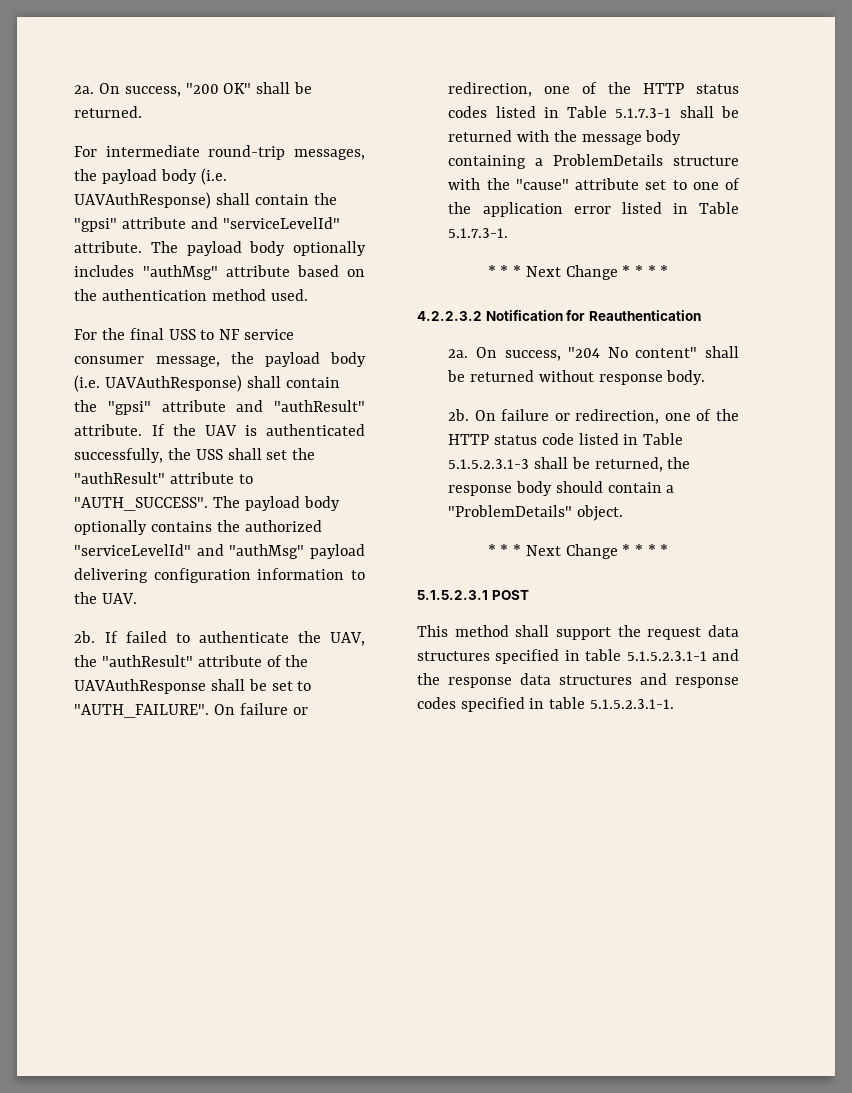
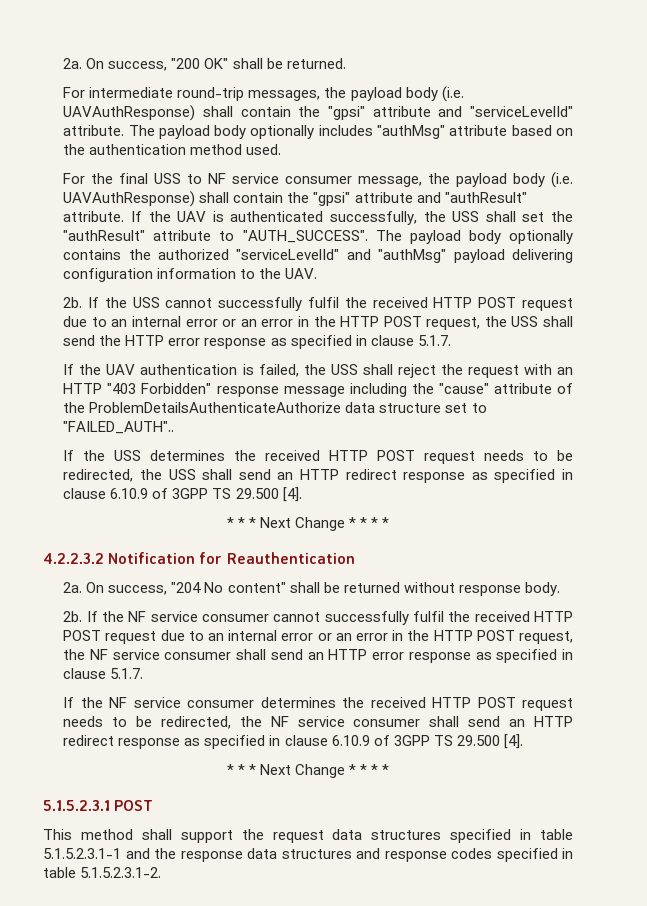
- If failed to authenticate the UAV, the "authResult" attribute of the UAVAuthResponse shall be set to "AUTH_FAILURE". On failure or redirection, one of the HTTP status codes listed in Table 5.1.7.3-1 shall be returned with the message body containing a ProblemDetails structure with the "cause" attribute set to one of the application error listed in Table 5.1.7.3-1.
+ If the USS cannot successfully fulfil the received HTTP POST request due to an internal error or an error in the HTTP POST request, the USS shall send the HTTP error response as specified in clause 5.1.7.
+ If the UAV authentication is failed, the USS shall reject the request with an HTTP "403 Forbidden" response message including the "cause" attribute of the ProblemDetailsAuthenticateAuthorize data structure set to "FAILED_AUTH"..
+ If the USS determines the received HTTP POST request needs to be redirected, the USS shall send an HTTP redirect response as specified in clause 6.10.9 of 3GPP TS 29.500 [4].
- On failure or redirection, one of the HTTP status code listed in Table 5.1.5.2.3.1-3 shall be returned, the response body should contain a "ProblemDetails" object.
+ If the NF service consumer cannot successfully fulfil the received HTTP POST request due to an internal error or an error in the HTTP POST request, the NF service consumer shall send an HTTP error response as specified in clause 5.1.7.
+ If the NF service consumer determines the received HTTP POST request needs to be redirected, the NF service consumer shall send an HTTP redirect response as specified in clause 6.10.9 of 3GPP TS 29.500 [4].
- This method shall support the request data structures specified in table 5.1.5.2.3.1-1 and the response data structures and response codes specified in table 5.1.5.2.3.1-1.
+ This method shall support the request data structures specified in table 5.1.5.2.3.1-1 and the response data structures and response codes specified in table 5.1.5.2.3.1-2.

